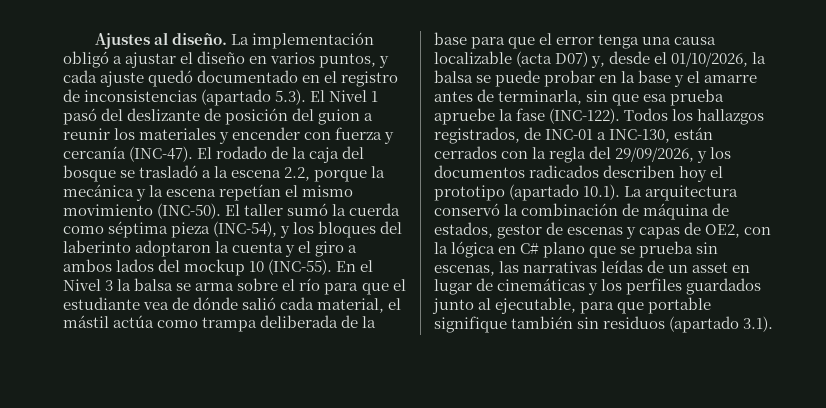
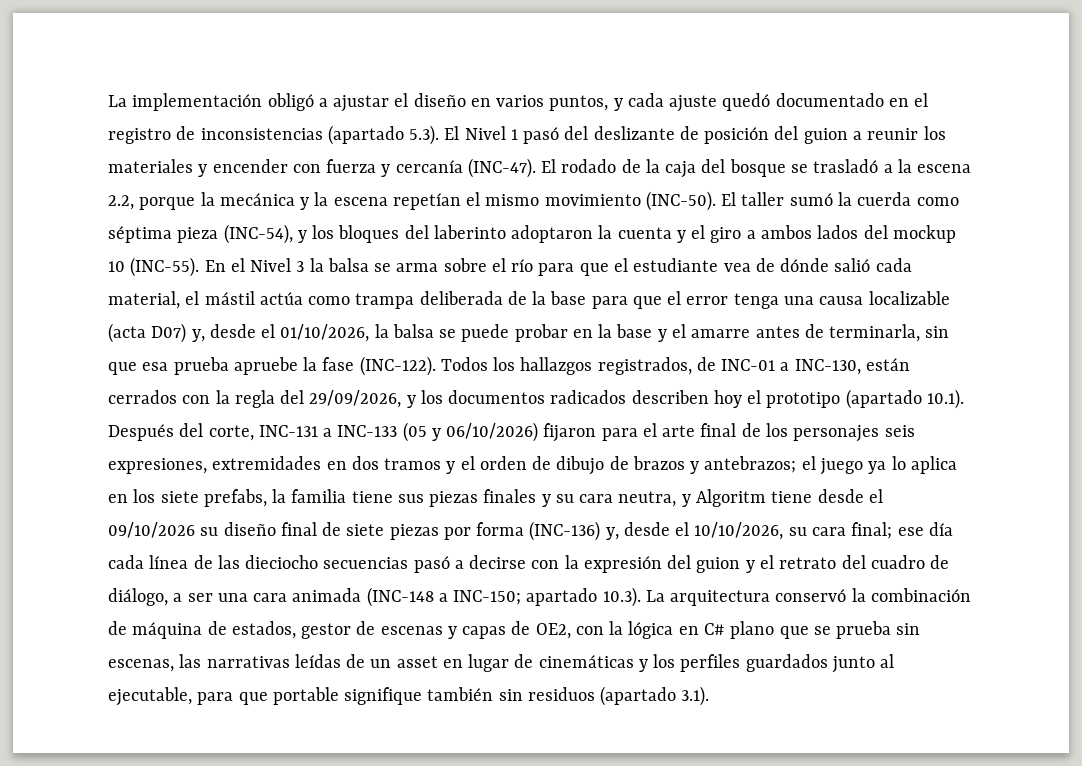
- Ajustes al diseño.
- Todos los hallazgos registrados, de INC-01 a INC-130, están cerrados con la regla del 29/09/2026, y los documentos radicados describen hoy el prototipo (apartado 10.1). La arquitectura conservó la combinación de máquina de estados, gestor de escenas y capas de OE2, con la lógica en C# plano que se prueba sin escenas, las narrativas leídas de un asset en lugar de cinemáticas y los perfiles guardados junto al ejecutable, para que portable signifique también sin residuos (apartado 3.1).
+ Todos los hallazgos registrados, de INC-01 a INC-130, están cerrados con la regla del 29/09/2026, y los documentos radicados describen hoy el prototipo (apartado 10.1). Después del corte, INC-131 a INC-133 (05 y 06/10/2026) fijaron para el arte final de los personajes seis expresiones, extremidades en dos tramos y el orden de dibujo de brazos y antebrazos; el juego ya lo aplica en los siete prefabs, la familia tiene sus piezas finales y su cara neutra, y Algoritm tiene desde el 09/10/2026 su diseño final de siete piezas por forma (INC-136) y, desde el 10/10/2026, su cara final; ese día cada línea de las dieciocho secuencias pasó a decirse con la expresión del guion y el retrato del cuadro de diálogo, a ser una cara animada (INC-148 a INC-150; apartado 10.3). La arquitectura conservó la combinación de máquina de estados, gestor de escenas y capas de OE2, con la lógica en C# plano que se prueba sin escenas, las narrativas leídas de un asset en lugar de cinemáticas y los perfiles guardados junto al ejecutable, para que portable signifique también sin residuos (apartado 3.1).

